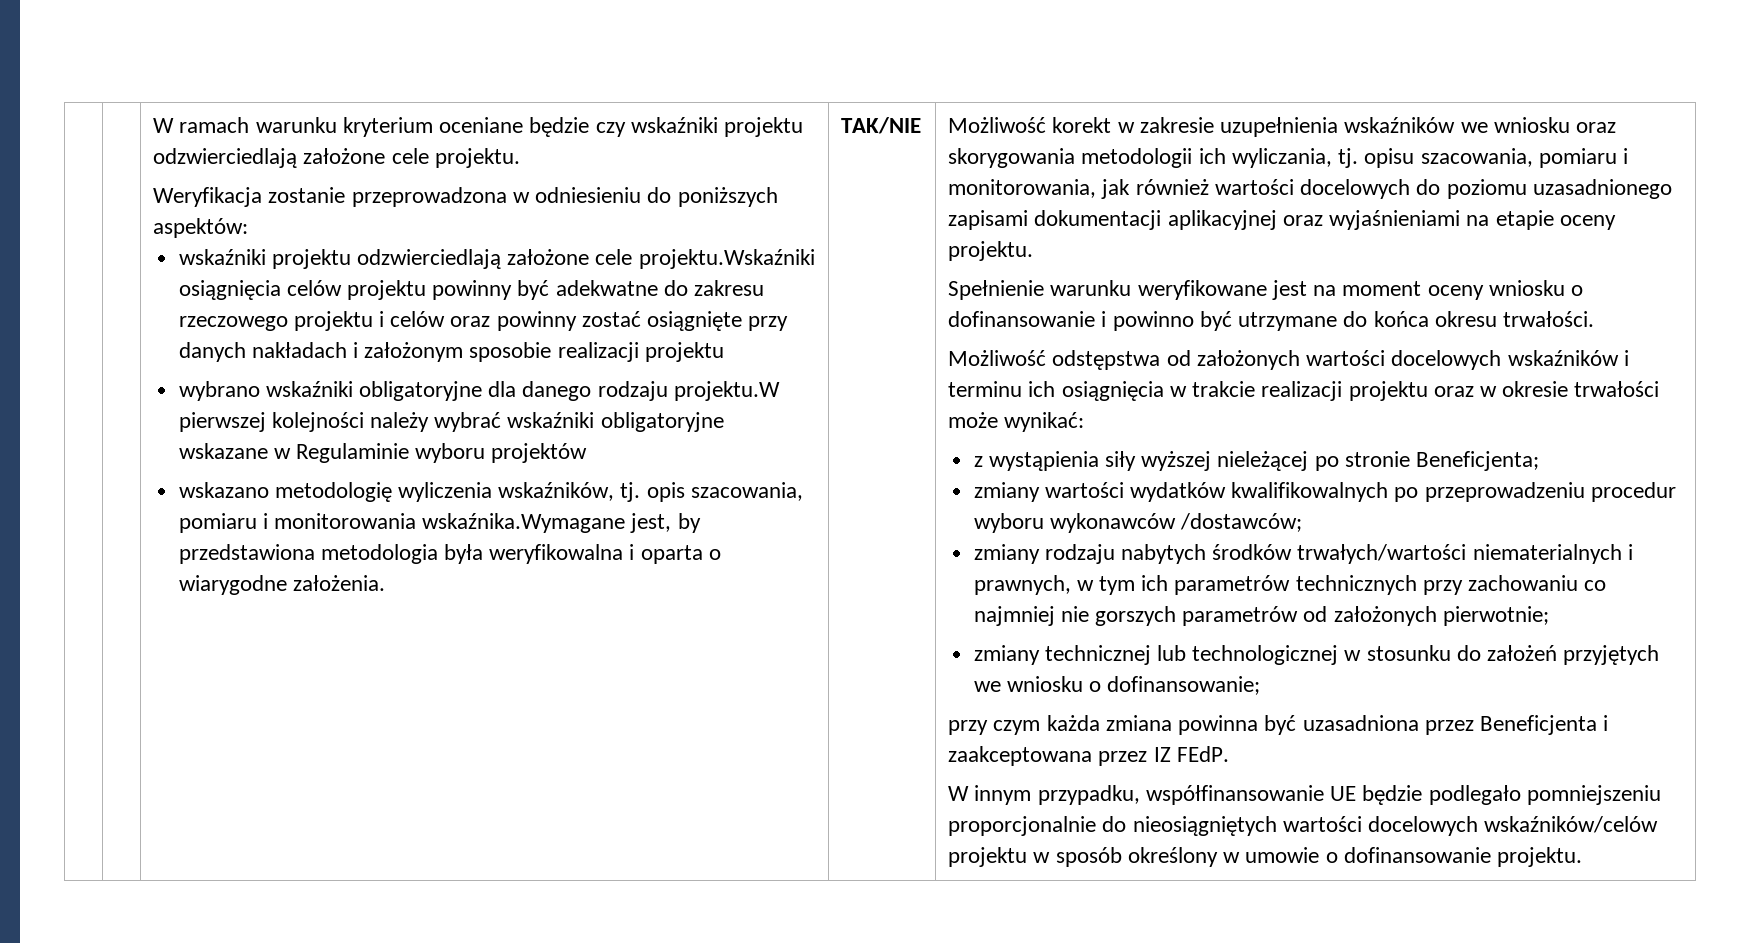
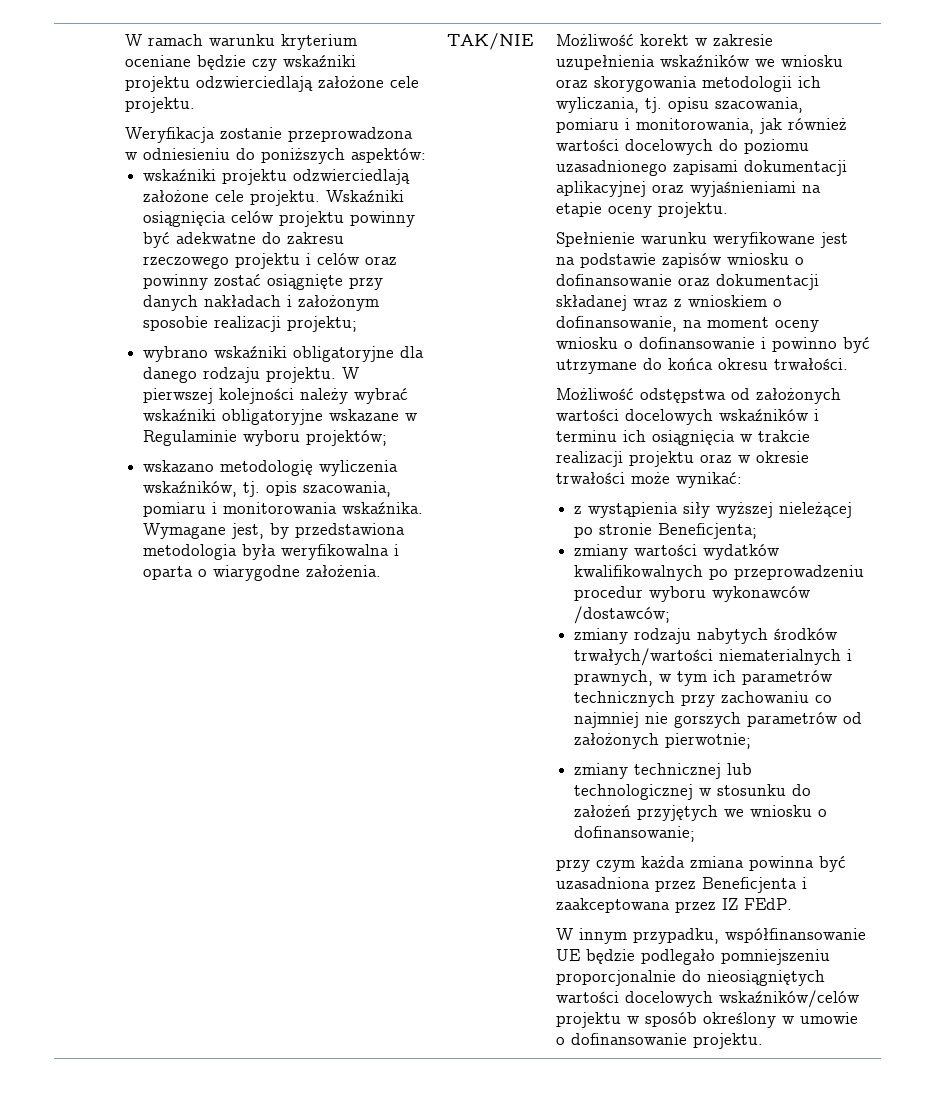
- wskaźniki projektu odzwierciedlają założone cele projektu.Wskaźniki osiągnięcia celów projektu powinny być adekwatne do zakresu rzeczowego projektu i celów oraz powinny zostać osiągnięte przy danych nakładach i założonym sposobie realizacji projektu
+ wskaźniki projektu odzwierciedlają założone cele projektu. Wskaźniki osiągnięcia celów projektu powinny być adekwatne do zakresu rzeczowego projektu i celów oraz powinny zostać osiągnięte przy danych nakładach i założonym sposobie realizacji projektu;
- wybrano wskaźniki obligatoryjne dla danego rodzaju projektu.W pierwszej kolejności należy wybrać wskaźniki obligatoryjne wskazane w Regulaminie wyboru projektów
+ wybrano wskaźniki obligatoryjne dla danego rodzaju projektu. W pierwszej kolejności należy wybrać wskaźniki obligatoryjne wskazane w Regulaminie wyboru projektów;
- wskazano metodologię wyliczenia wskaźników, tj. opis szacowania, pomiaru i monitorowania wskaźnika.Wymagane jest, by przedstawiona metodologia była weryfikowalna i oparta o wiarygodne założenia.
+ wskazano metodologię wyliczenia wskaźników, tj. opis szacowania, pomiaru i monitorowania wskaźnika. Wymagane jest, by przedstawiona metodologia była weryfikowalna i oparta o wiarygodne założenia.
- Spełnienie warunku weryfikowane jest na moment oceny wniosku o dofinansowanie i powinno być utrzymane do końca okresu trwałości.
+ Spełnienie warunku weryfikowane jest na podstawie zapisów wniosku o dofinansowanie oraz dokumentacji składanej wraz z wnioskiem o dofinansowanie, na moment oceny wniosku o dofinansowanie i powinno być utrzymane do końca okresu trwałości.

